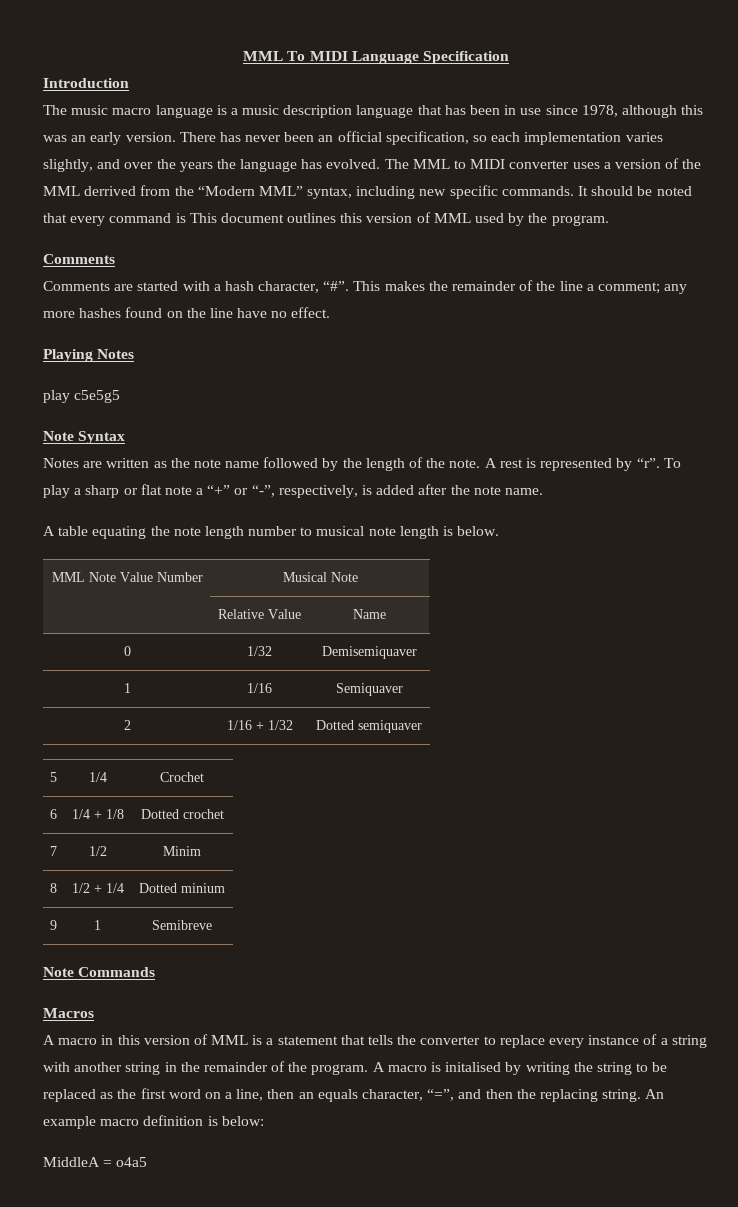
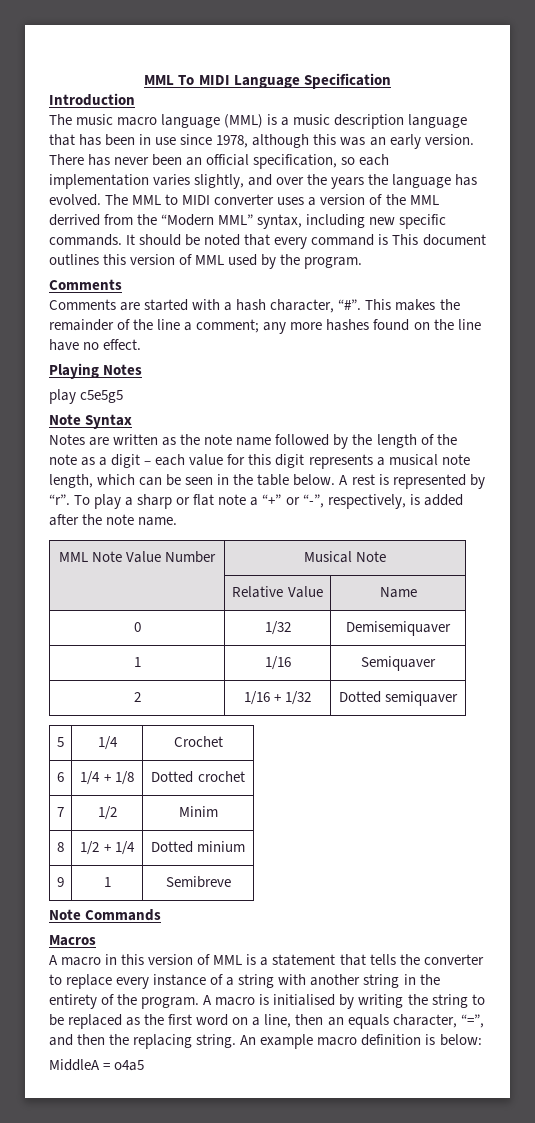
- The music macro language is a music description language that has been in use since 1978, although this was an early version.
+ The music macro language (MML) is a music description language that has been in use since 1978, although this was an early version.
- Notes are written as the note name followed by the length of the note.
+ Notes are written as the note name followed by the length of the note as a digit – each value for this digit represents a musical note length, which can be seen in the table below.
- A table equating the note length number to musical note length is below.
- A macro in this version of MML is a statement that tells the converter to replace every instance of a string with another string in the remainder of the program.
+ A macro in this version of MML is a statement that tells the converter to replace every instance of a string with another string in the entirety of the program.
- A macro is initalised by writing the string to be replaced as the first word on a line, then an equals character, “=”, and then the replacing string.
+ A macro is initialised by writing the string to be replaced as the first word on a line, then an equals character, “=”, and then the replacing string.

